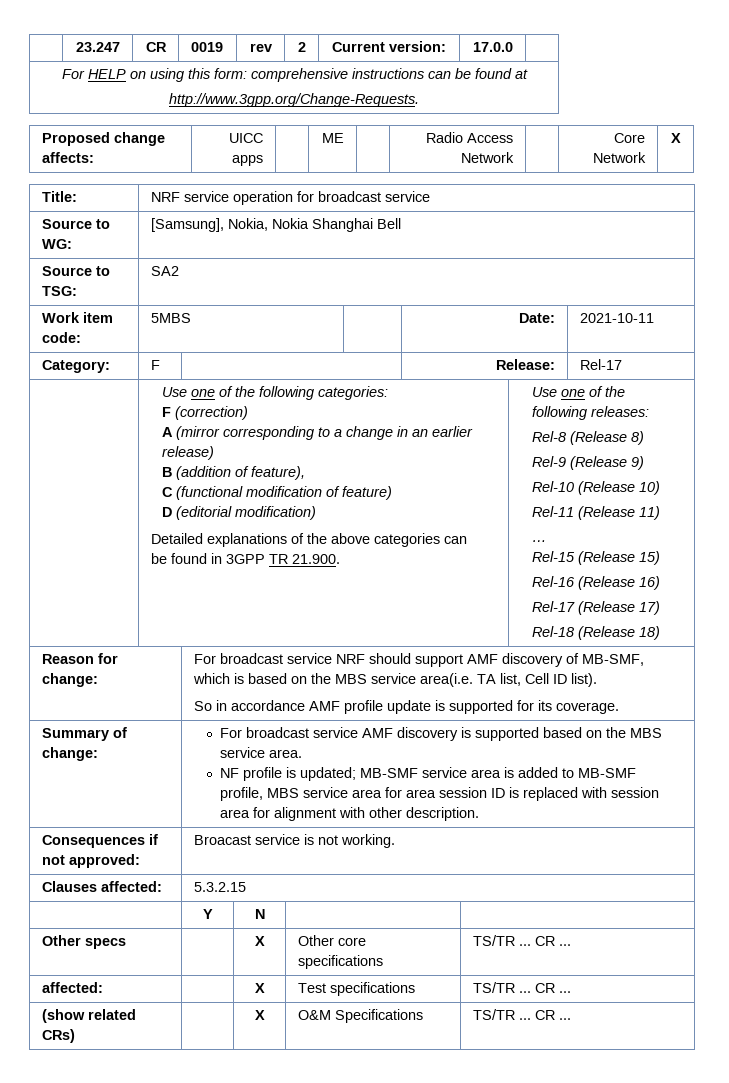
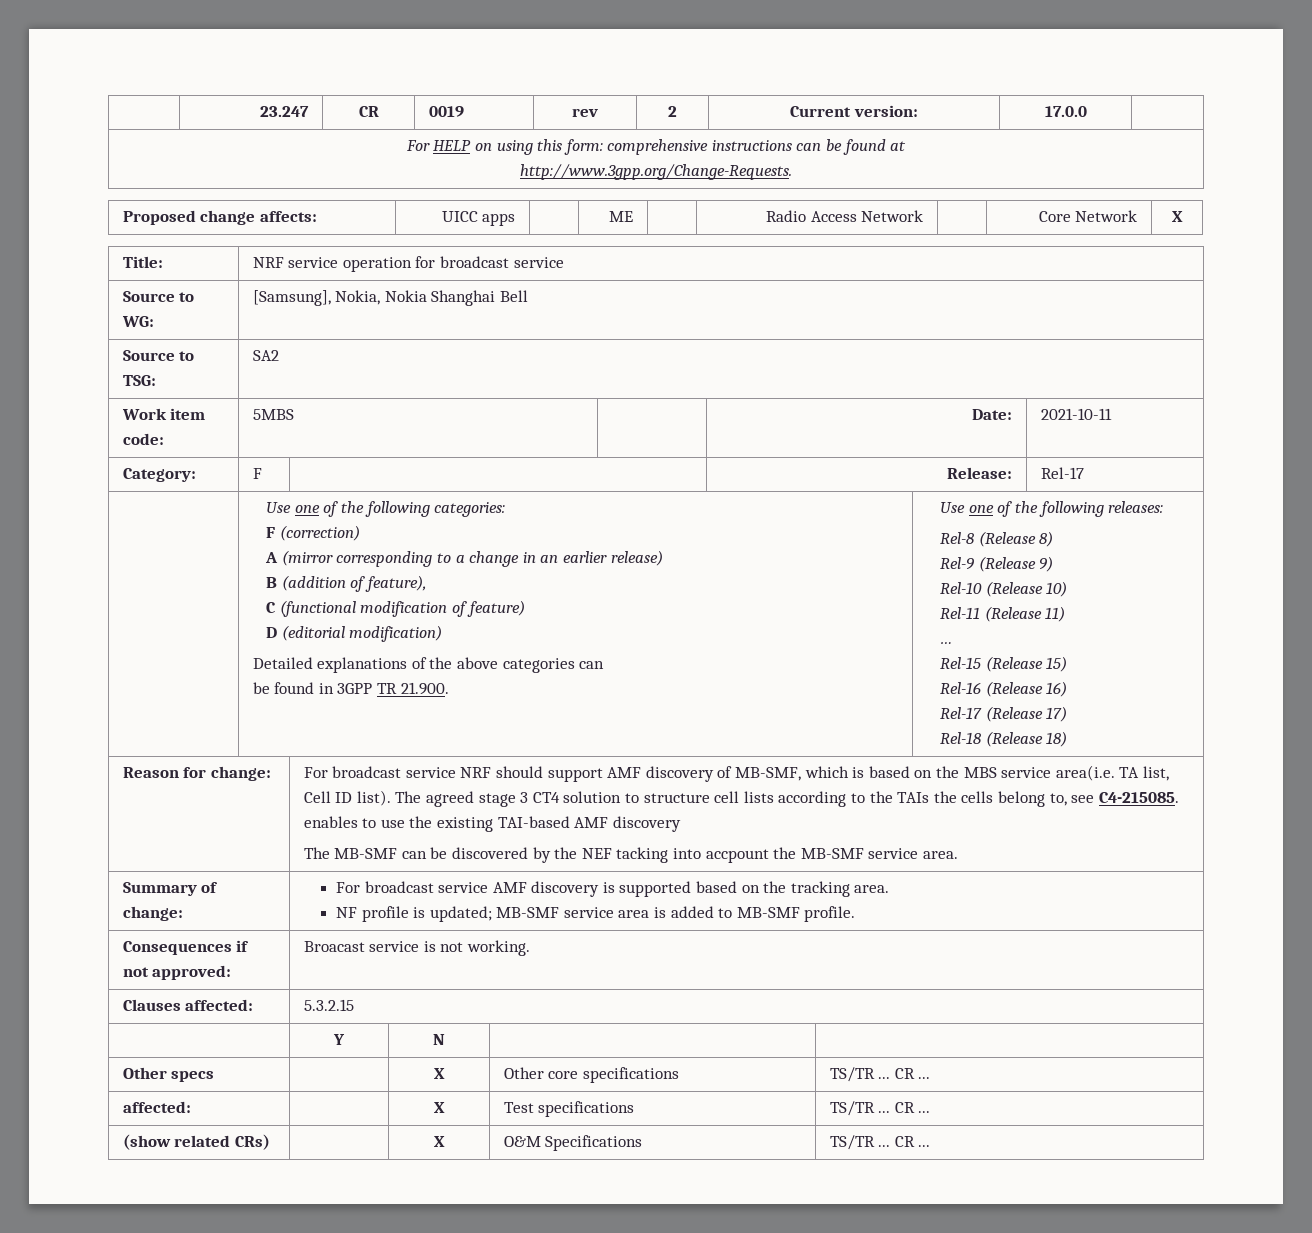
- For broadcast service NRF should support AMF discovery of MB-SMF, which is based on the MBS service area(i.e. TA list, Cell ID list).
- So in accordance AMF profile update is supported for its coverage.
+ For broadcast service NRF should support AMF discovery of MB-SMF, which is based on the MBS service area(i.e. TA list, Cell ID list). The agreed stage 3 CT4 solution to structure cell lists according to the TAIs the cells belong to, see C4-215085. enables to use the existing TAI-based AMF discovery
+ The MB-SMF can be discovered by the NEF tacking into accpount the MB-SMF service area.
- For broadcast service AMF discovery is supported based on the MBS service area.
+ For broadcast service AMF discovery is supported based on the tracking area.
- NF profile is updated; MB-SMF service area is added to MB-SMF profile, MBS service area for area session ID is replaced with session area for alignment with other description.
+ NF profile is updated; MB-SMF service area is added to MB-SMF profile.

